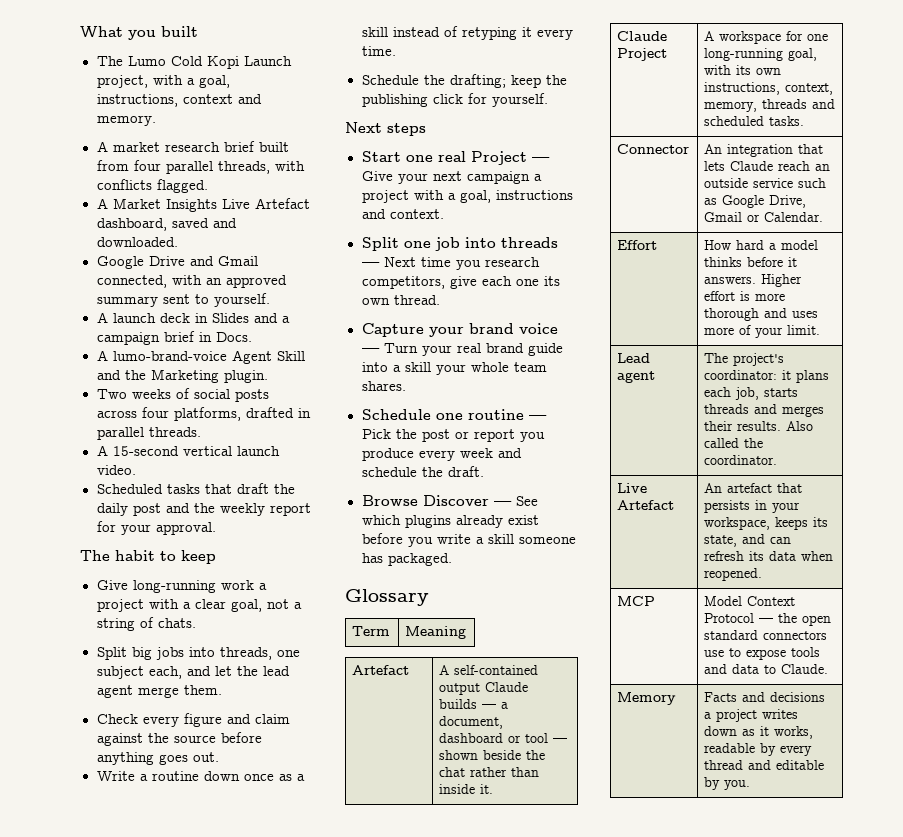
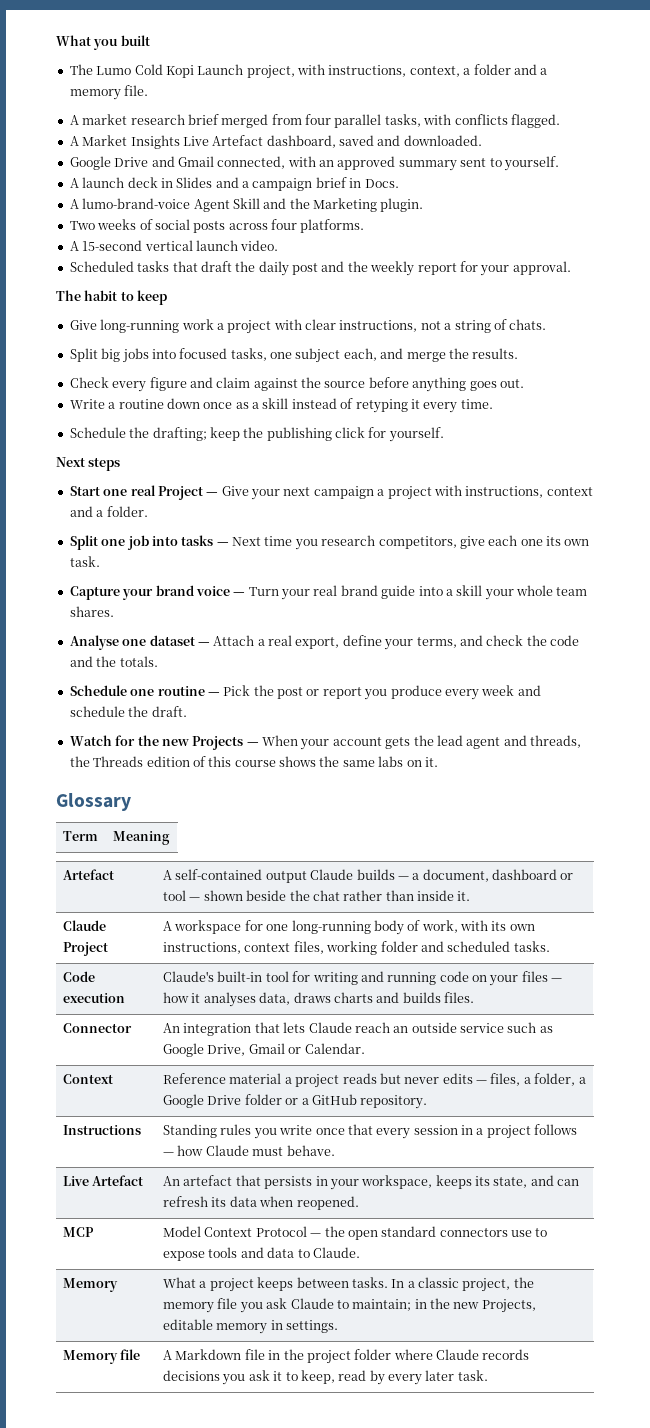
- The Lumo Cold Kopi Launch project, with a goal, instructions, context and memory.
+ The Lumo Cold Kopi Launch project, with instructions, context, a folder and a memory file.
- A market research brief built from four parallel threads, with conflicts flagged.
+ A market research brief merged from four parallel tasks, with conflicts flagged.
- Two weeks of social posts across four platforms, drafted in parallel threads.
+ Two weeks of social posts across four platforms.
- Give long-running work a project with a clear goal, not a string of chats.
+ Give long-running work a project with clear instructions, not a string of chats.
- Split big jobs into threads, one subject each, and let the lead agent merge them.
+ Split big jobs into focused tasks, one subject each, and merge the results.
- Start one real Project — Give your next campaign a project with a goal, instructions and context.
+ Start one real Project — Give your next campaign a project with instructions, context and a folder.
- Split one job into threads — Next time you research competitors, give each one its own thread.
+ Split one job into tasks — Next time you research competitors, give each one its own task.
+ Analyse one dataset — Attach a real export, define your terms, and check the code and the totals.
- Browse Discover — See which plugins already exist before you write a skill someone has packaged.
+ Watch for the new Projects — When your account gets the lead agent and threads, the Threads edition of this course shows the same labs on it.
- Claude Project | A workspace for one long-running goal, with its own instructions, context, memory, threads and scheduled tasks.
+ Claude Project | A workspace for one long-running body of work, with its own instructions, context files, working folder and scheduled tasks.
+ Code execution | Claude's built-in tool for writing and running code on your files — how it analyses data, draws charts and builds files.
- Effort | How hard a model thinks before it answers. Higher effort is more thorough and uses more of your limit.
- Lead agent | The project's coordinator: it plans each job, starts threads and merges their results. Also called the coordinator.
+ Context | Reference material a project reads but never edits — files, a folder, a Google Drive folder or a GitHub repository.
+ Instructions | Standing rules you write once that every session in a project follows — how Claude must behave.
- Memory | Facts and decisions a project writes down as it works, readable by every thread and editable by you.
+ Memory | What a project keeps between tasks. In a classic project, the memory file you ask Claude to maintain; in the new Projects, editable memory in settings.
+ Memory file | A Markdown file in the project folder where Claude records decisions you ask it to keep, read by every later task.

